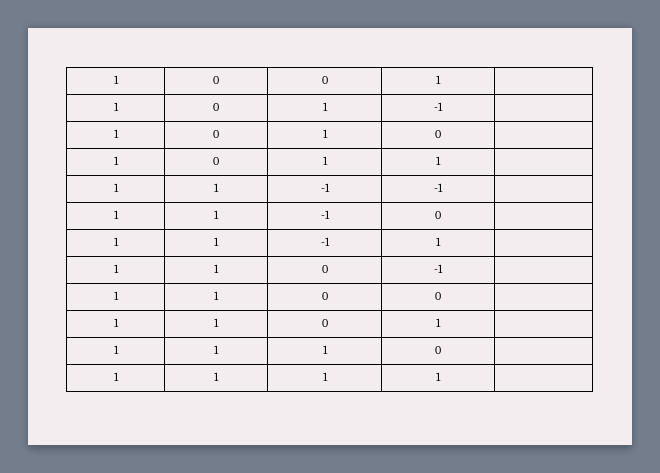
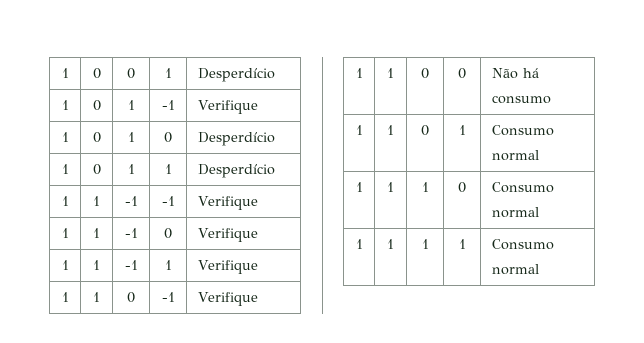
- 1 | 0 | 0 | 1 |
+ 1 | 0 | 0 | 1 | Desperdício
- 1 | 0 | 1 | -1 |
+ 1 | 0 | 1 | -1 | Verifique
- 1 | 0 | 1 | 0 |
+ 1 | 0 | 1 | 0 | Desperdício
- 1 | 0 | 1 | 1 |
+ 1 | 0 | 1 | 1 | Desperdício
- 1 | 1 | -1 | -1 |
+ 1 | 1 | -1 | -1 | Verifique
- 1 | 1 | -1 | 0 |
+ 1 | 1 | -1 | 0 | Verifique
- 1 | 1 | -1 | 1 |
+ 1 | 1 | -1 | 1 | Verifique
- 1 | 1 | 0 | -1 |
+ 1 | 1 | 0 | -1 | Verifique
- 1 | 1 | 0 | 0 |
+ 1 | 1 | 0 | 0 | Não há consumo
- 1 | 1 | 0 | 1 |
+ 1 | 1 | 0 | 1 | Consumo normal
- 1 | 1 | 1 | 0 |
+ 1 | 1 | 1 | 0 | Consumo normal
- 1 | 1 | 1 | 1 |
+ 1 | 1 | 1 | 1 | Consumo normal

